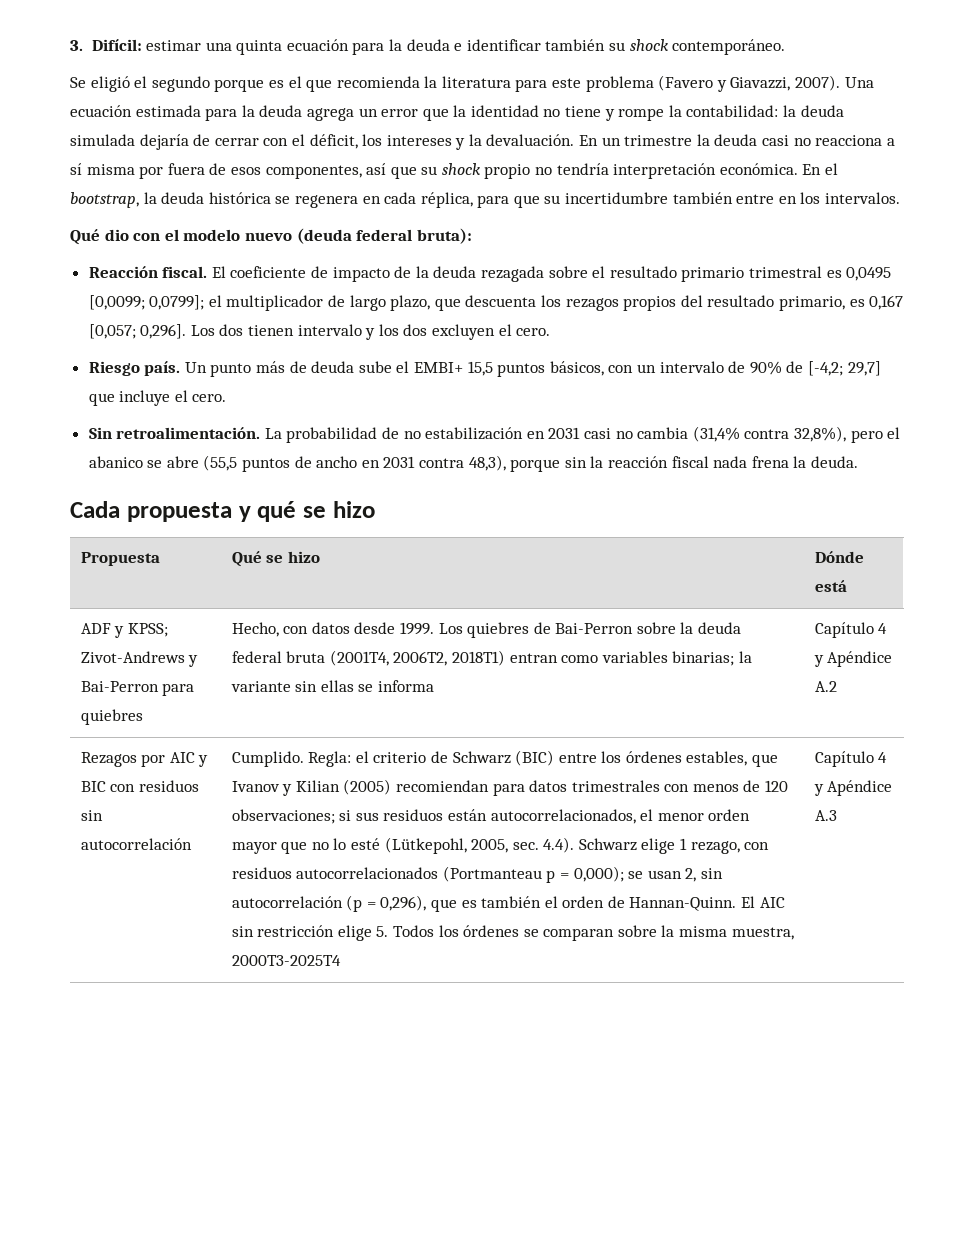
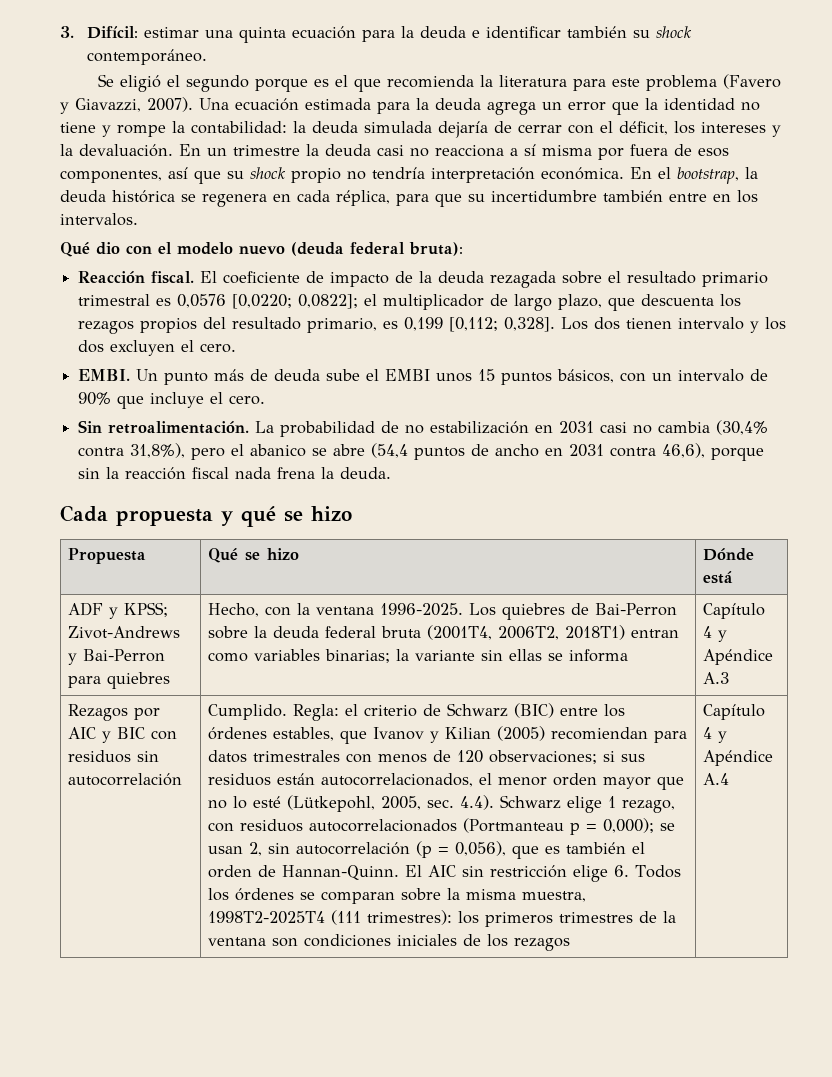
- El coeficiente de impacto de la deuda rezagada sobre el resultado primario trimestral es 0,0495 [0,0099; 0,0799]; el multiplicador de largo plazo, que descuenta los rezagos propios del resultado primario, es 0,167 [0,057; 0,296].
+ El coeficiente de impacto de la deuda rezagada sobre el resultado primario trimestral es 0,0576 [0,0220; 0,0822]; el multiplicador de largo plazo, que descuenta los rezagos propios del resultado primario, es 0,199 [0,112; 0,328].
- Riesgo país.
+ EMBI.
- Un punto más de deuda sube el EMBI+ 15,5 puntos básicos, con un intervalo de 90% de [-4,2; 29,7] que incluye el cero.
+ Un punto más de deuda sube el EMBI unos 15 puntos básicos, con un intervalo de 90% que incluye el cero.
- La probabilidad de no estabilización en 2031 casi no cambia (31,4% contra 32,8%), pero el abanico se abre (55,5 puntos de ancho en 2031 contra 48,3), porque sin la reacción fiscal nada frena la deuda.
+ La probabilidad de no estabilización en 2031 casi no cambia (30,4% contra 31,8%), pero el abanico se abre (54,4 puntos de ancho en 2031 contra 46,6), porque sin la reacción fiscal nada frena la deuda.
- ADF y KPSS; Zivot-Andrews y Bai-Perron para quiebres | Hecho, con datos desde 1999. Los quiebres de Bai-Perron sobre la deuda federal bruta (2001T4, 2006T2, 2018T1) entran como variables binarias; la variante sin ellas se informa | Capítulo 4 y Apéndice A.2
+ ADF y KPSS; Zivot-Andrews y Bai-Perron para quiebres | Hecho, con la ventana 1996-2025. Los quiebres de Bai-Perron sobre la deuda federal bruta (2001T4, 2006T2, 2018T1) entran como variables binarias; la variante sin ellas se informa | Capítulo 4 y Apéndice A.3
- se usan 2, sin autocorrelación (p = 0,296), que es también el orden de Hannan-Quinn.
+ se usan 2, sin autocorrelación (p = 0,056), que es también el orden de Hannan-Quinn.
- El AIC sin restricción elige 5. Todos los órdenes se comparan sobre la misma muestra, 2000T3-2025T4 | Capítulo 4 y Apéndice A.3
+ El AIC sin restricción elige 6. Todos los órdenes se comparan sobre la misma muestra, 1998T2-2025T4 (111 trimestres): los primeros trimestres de la ventana son condiciones iniciales de los rezagos | Capítulo 4 y Apéndice A.4

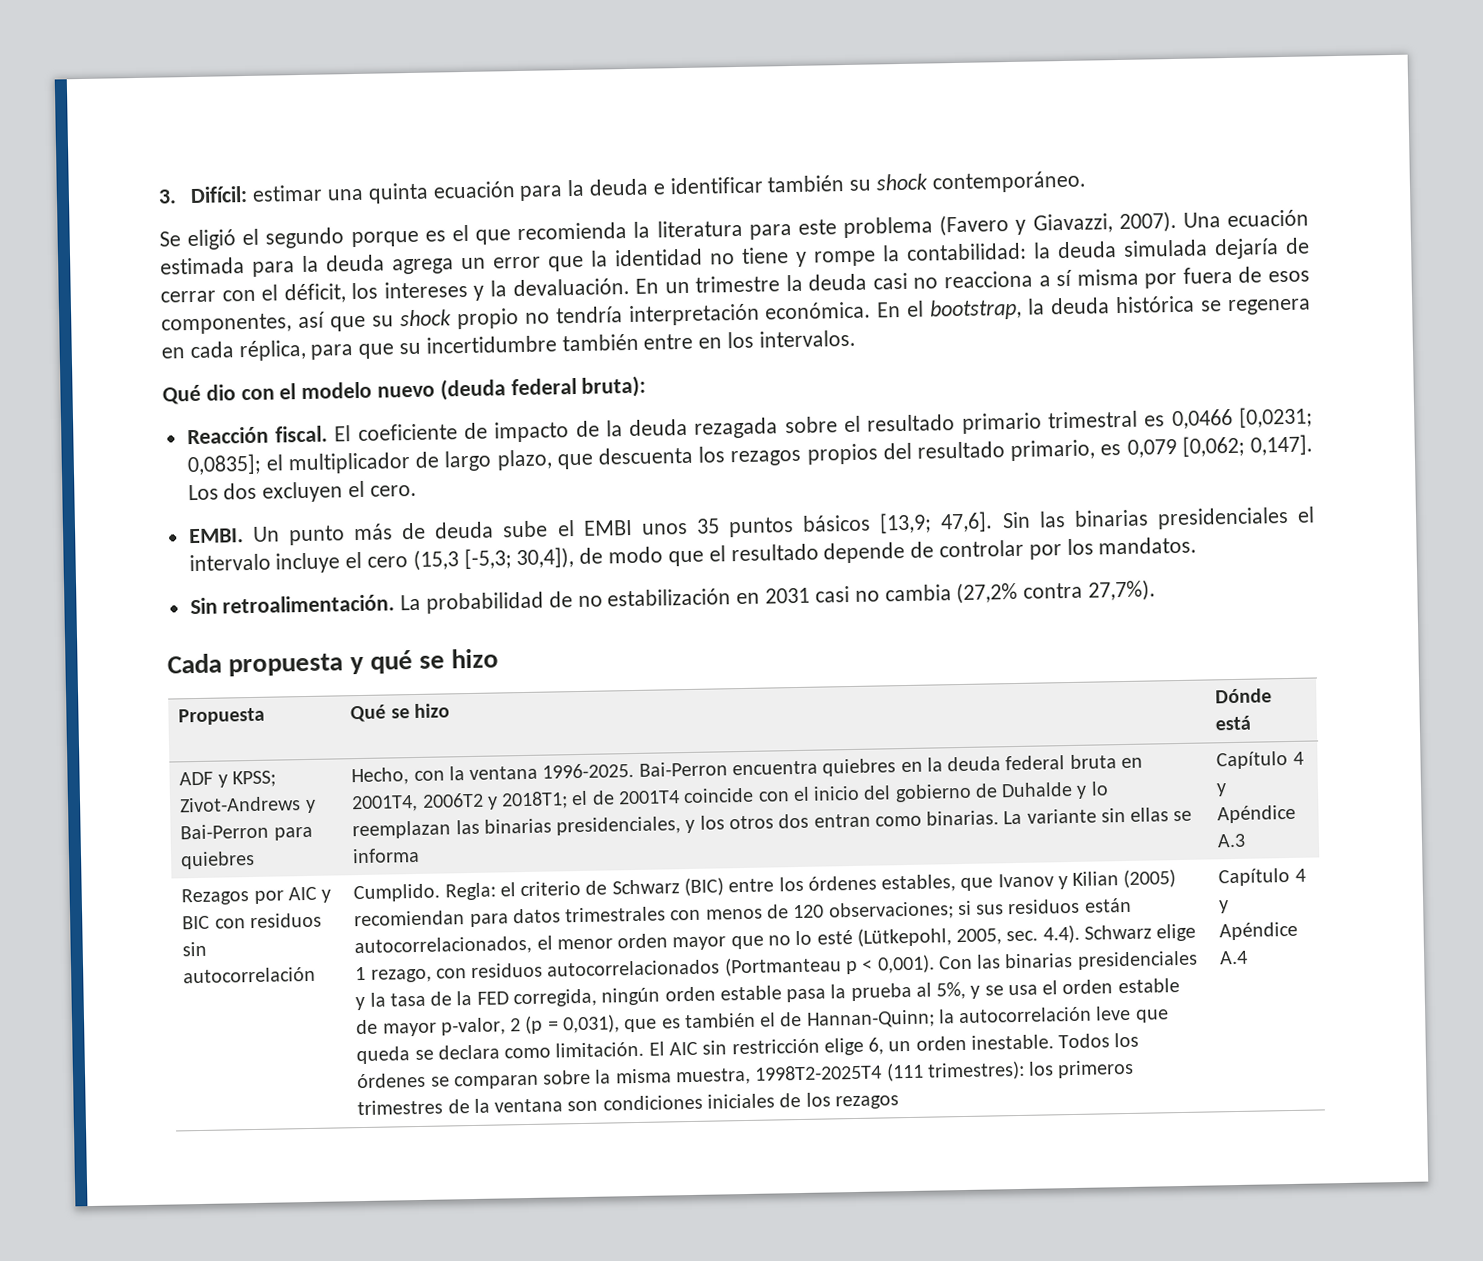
- El coeficiente de impacto de la deuda rezagada sobre el resultado primario trimestral es 0,0576 [0,0220; 0,0822]; el multiplicador de largo plazo, que descuenta los rezagos propios del resultado primario, es 0,199 [0,112; 0,328]. Los dos tienen intervalo y los dos excluyen el cero.
+ El coeficiente de impacto de la deuda rezagada sobre el resultado primario trimestral es 0,0466 [0,0231; 0,0835]; el multiplicador de largo plazo, que descuenta los rezagos propios del resultado primario, es 0,079 [0,062; 0,147]. Los dos excluyen el cero.
- Un punto más de deuda sube el EMBI unos 15 puntos básicos, con un intervalo de 90% que incluye el cero.
+ Un punto más de deuda sube el EMBI unos 35 puntos básicos [13,9; 47,6]. Sin las binarias presidenciales el intervalo incluye el cero (15,3 [-5,3; 30,4]), de modo que el resultado depende de controlar por los mandatos.
- La probabilidad de no estabilización en 2031 casi no cambia (30,4% contra 31,8%), pero el abanico se abre (54,4 puntos de ancho en 2031 contra 46,6), porque sin la reacción fiscal nada frena la deuda.
+ La probabilidad de no estabilización en 2031 casi no cambia (27,2% contra 27,7%).
- Los quiebres de Bai-Perron sobre la deuda federal bruta (2001T4, 2006T2, 2018T1) entran como variables binarias; la variante sin ellas se informa
+ Bai-Perron encuentra quiebres en la deuda federal bruta en 2001T4, 2006T2 y 2018T1; el de 2001T4 coincide con el inicio del gobierno de Duhalde y lo reemplazan las binarias presidenciales, y los otros dos entran como binarias. La variante sin ellas se informa
- Regla: el criterio de Schwarz (BIC) entre los órdenes estables, que Ivanov y Kilian (2005) recomiendan para datos trimestrales con menos de 120 observaciones; si sus residuos están autocorrelacionados, el menor orden mayor que no lo esté (Lütkepohl, 2005, sec. 4.4). Schwarz elige 1 rezago, con residuos autocorrelacionados (Portmanteau p = 0,000); se usan 2, sin autocorrelación (p = 0,056), que es también el orden de Hannan-Quinn.
+ Regla: el criterio de Schwarz (BIC) entre los órdenes estables, que Ivanov y Kilian (2005) recomiendan para datos trimestrales con menos de 120 observaciones; si sus residuos están autocorrelacionados, el menor orden mayor que no lo esté (Lütkepohl, 2005, sec. 4.4). Schwarz elige 1 rezago, con residuos autocorrelacionados (Portmanteau p < 0,001). Con las binarias presidenciales y la tasa de la FED corregida, ningún orden estable pasa la prueba al 5%, y se usa el orden estable de mayor p-valor, 2 (p = 0,031), que es también el de Hannan-Quinn; la autocorrelación leve que queda se declara como limitación.
- El AIC sin restricción elige 6. Todos los órdenes se comparan sobre la misma muestra, 1998T2-2025T4 (111 trimestres): los primeros trimestres de la ventana son condiciones iniciales de los rezagos
+ El AIC sin restricción elige 6, un orden inestable. Todos los órdenes se comparan sobre la misma muestra, 1998T2-2025T4 (111 trimestres): los primeros trimestres de la ventana son condiciones iniciales de los rezagos

